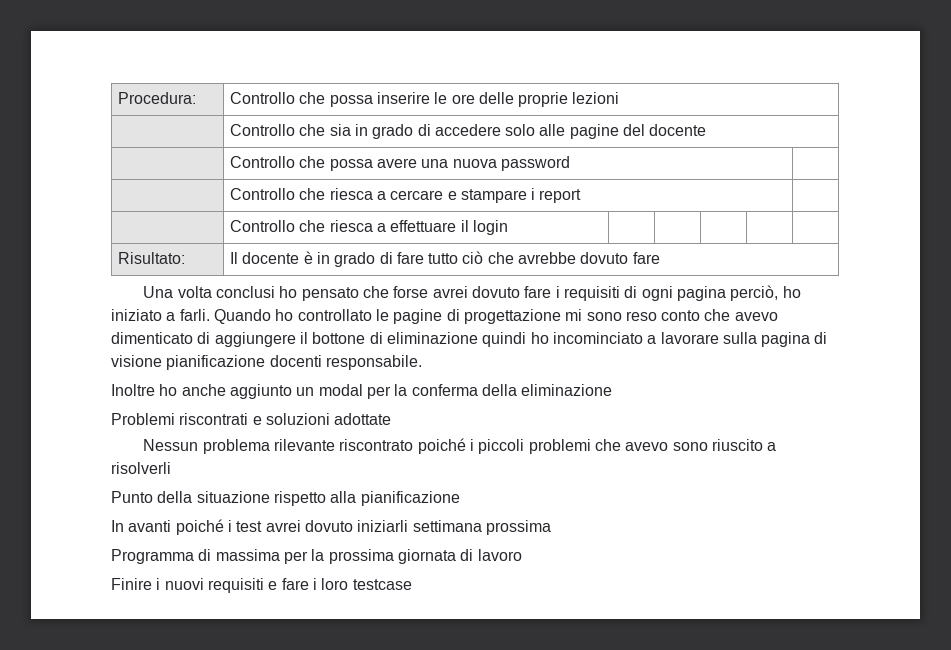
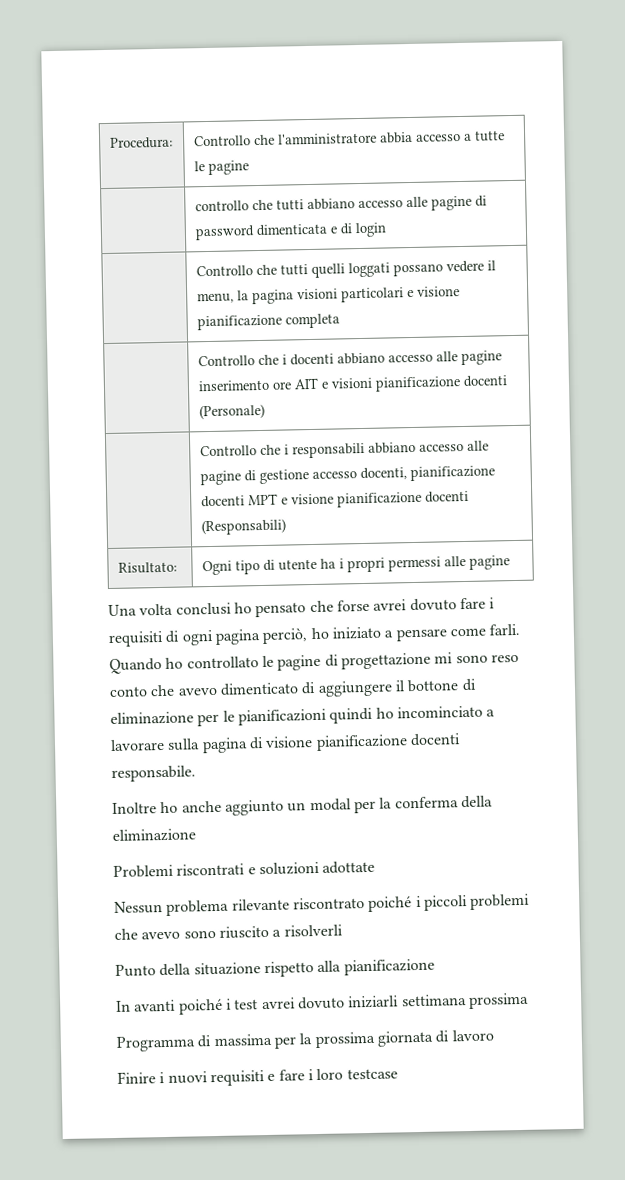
- Procedura: | Controllo che possa inserire le ore delle proprie lezioni
- | Controllo che sia in grado di accedere solo alle pagine del docente
- | Controllo che possa avere una nuova password |
- | Controllo che riesca a cercare e stampare i report |
- | Controllo che riesca a effettuare il login | | | | |
- Risultato: | Il docente è in grado di fare tutto ciò che avrebbe dovuto fare
+ Procedura: | Controllo che l'amministratore abbia accesso a tutte le pagine
+ | controllo che tutti abbiano accesso alle pagine di password dimenticata e di login
+ | Controllo che tutti quelli loggati possano vedere il menu, la pagina visioni particolari e visione pianificazione completa
+ | Controllo che i docenti abbiano accesso alle pagine inserimento ore AIT e visioni pianificazione docenti (Personale)
+ | Controllo che i responsabili abbiano accesso alle pagine di gestione accesso docenti, pianificazione docenti MPT e visione pianificazione docenti (Responsabili)
+ Risultato: | Ogni tipo di utente ha i propri permessi alle pagine
- Una volta conclusi ho pensato che forse avrei dovuto fare i requisiti di ogni pagina perciò, ho iniziato a farli.
+ Una volta conclusi ho pensato che forse avrei dovuto fare i requisiti di ogni pagina perciò, ho iniziato a pensare come farli.
- Quando ho controllato le pagine di progettazione mi sono reso conto che avevo dimenticato di aggiungere il bottone di eliminazione quindi ho incominciato a lavorare sulla pagina di visione pianificazione docenti responsabile.
+ Quando ho controllato le pagine di progettazione mi sono reso conto che avevo dimenticato di aggiungere il bottone di eliminazione per le pianificazioni quindi ho incominciato a lavorare sulla pagina di visione pianificazione docenti responsabile.

